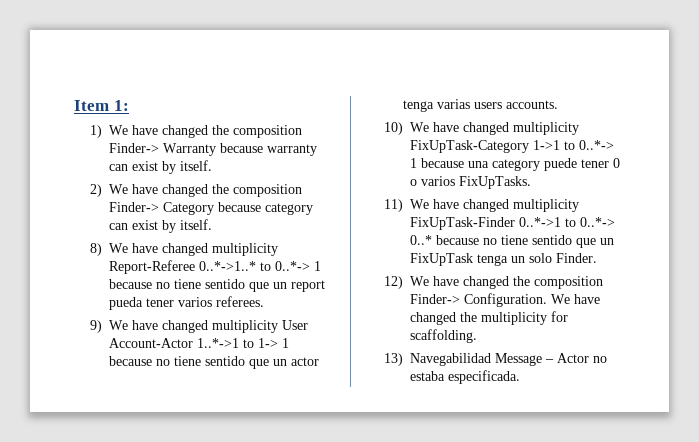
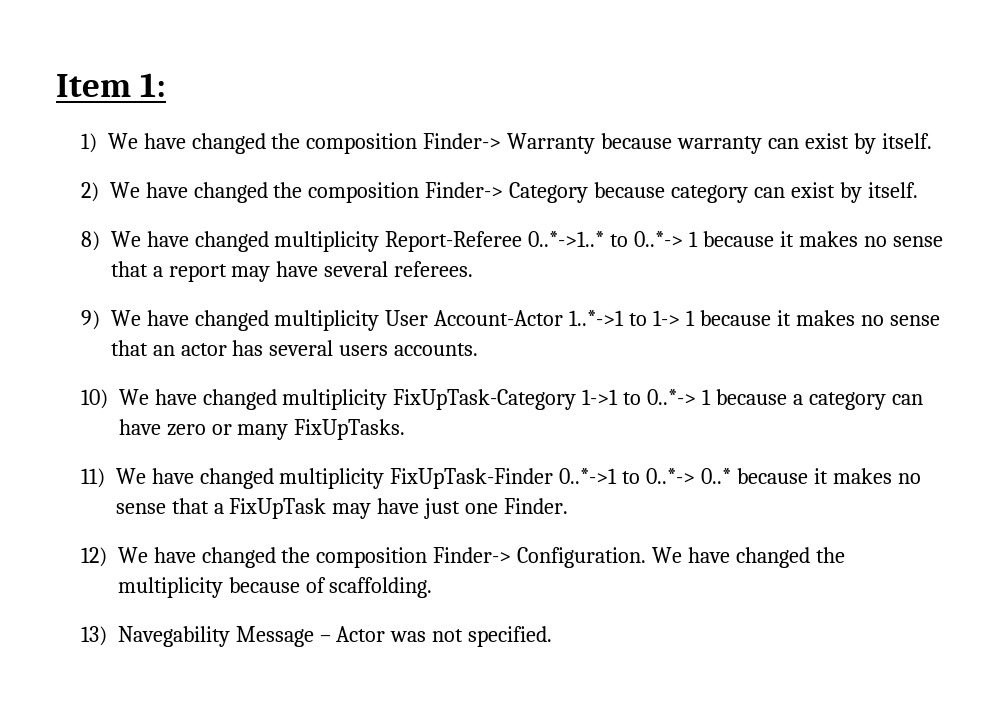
- 8) We have changed multiplicity Report-Referee 0..*->1..* to 0..*-> 1 because no tiene sentido que un report pueda tener varios referees.
+ 8) We have changed multiplicity Report-Referee 0..*->1..* to 0..*-> 1 because it makes no sense that a report may have several referees.
- 9) We have changed multiplicity User Account-Actor 1..*->1 to 1-> 1 because no tiene sentido que un actor tenga varias users accounts.
+ 9) We have changed multiplicity User Account-Actor 1..*->1 to 1-> 1 because it makes no sense that an actor has several users accounts.
- 10) We have changed multiplicity FixUpTask-Category 1->1 to 0..*-> 1 because una category puede tener 0 o varios FixUpTasks.
+ 10) We have changed multiplicity FixUpTask-Category 1->1 to 0..*-> 1 because a category can have zero or many FixUpTasks.
- 11) We have changed multiplicity FixUpTask-Finder 0..*->1 to 0..*-> 0..* because no tiene sentido que un FixUpTask tenga un solo Finder.
+ 11) We have changed multiplicity FixUpTask-Finder 0..*->1 to 0..*-> 0..* because it makes no sense that a FixUpTask may have just one Finder.
- We have changed the multiplicity for scaffolding.
+ We have changed the multiplicity because of scaffolding.
- 13) Navegabilidad Message – Actor no estaba especificada.
+ 13) Navegability Message – Actor was not specified.

